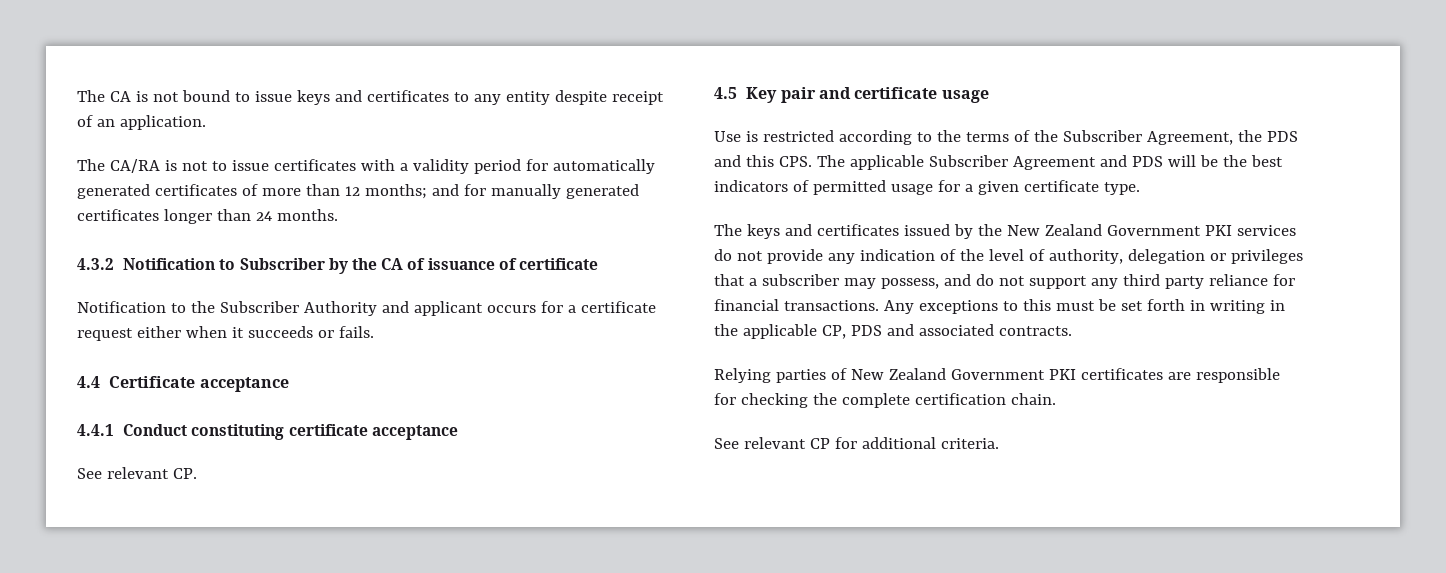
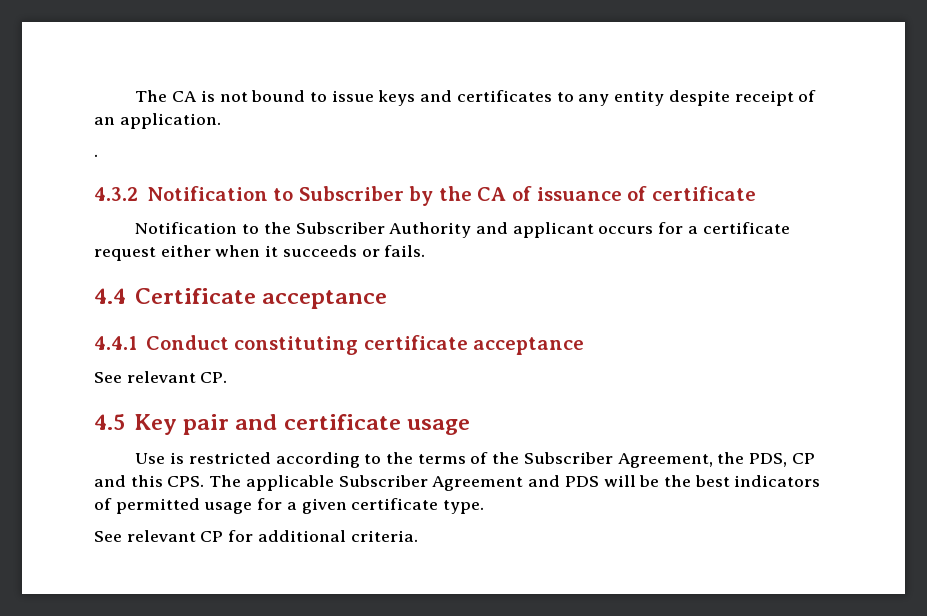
- The CA/RA is not to issue certificates with a validity period for automatically generated certificates of more than 12 months; and for manually generated certificates longer than 24 months.
+ .
- Use is restricted according to the terms of the Subscriber Agreement, the PDS and this CPS. The applicable Subscriber Agreement and PDS will be the best indicators of permitted usage for a given certificate type.
+ Use is restricted according to the terms of the Subscriber Agreement, the PDS, CP and this CPS. The applicable Subscriber Agreement and PDS will be the best indicators of permitted usage for a given certificate type.
- The keys and certificates issued by the New Zealand Government PKI services do not provide any indication of the level of authority, delegation or privileges that a subscriber may possess, and do not support any third party reliance for financial transactions. Any exceptions to this must be set forth in writing in the applicable CP, PDS and associated contracts.
- Relying parties of New Zealand Government PKI certificates are responsible for checking the complete certification chain.

